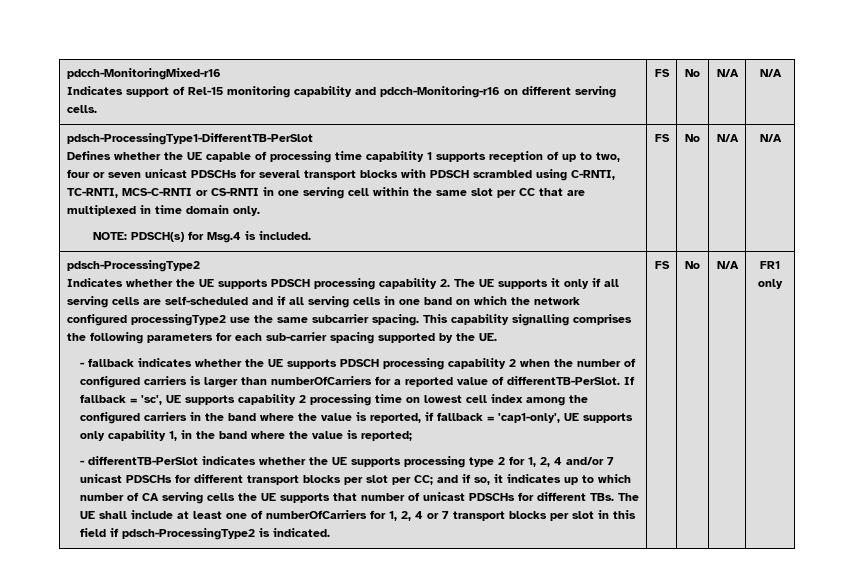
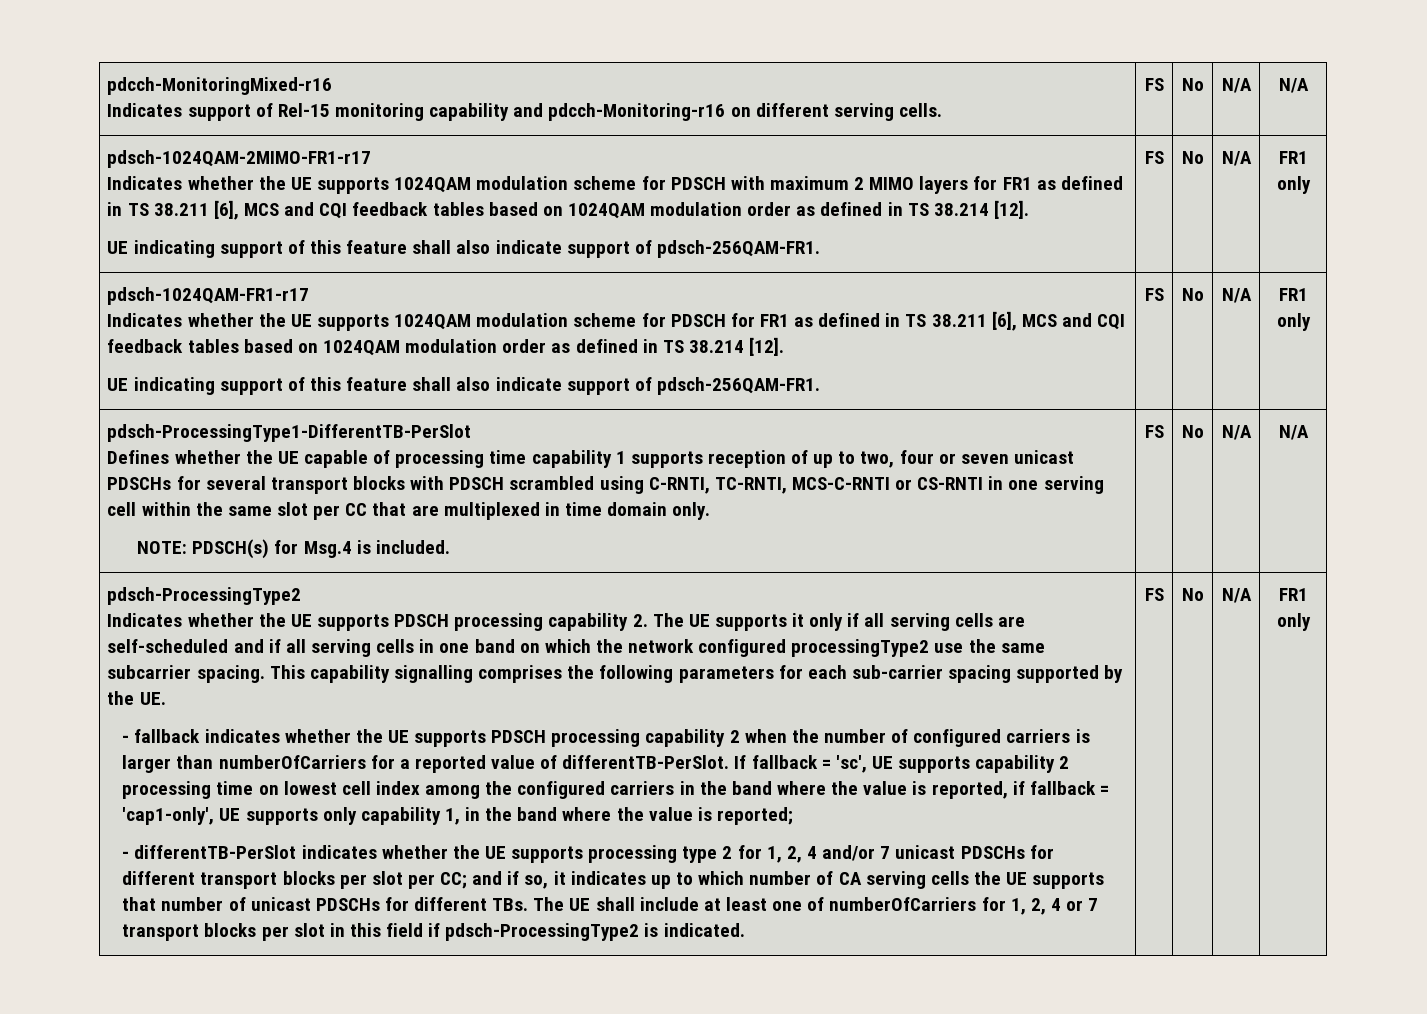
+ pdsch-1024QAM-2MIMO-FR1-r17
+ Indicates whether the UE supports 1024QAM modulation scheme for PDSCH with maximum 2 MIMO layers for FR1 as defined in TS 38.211 [6], MCS and CQI feedback tables based on 1024QAM modulation order as defined in TS 38.214 [12].
+ UE indicating support of this feature shall also indicate support of pdsch-256QAM-FR1. | FS | No | N/A | FR1 only
+ pdsch-1024QAM-FR1-r17
+ Indicates whether the UE supports 1024QAM modulation scheme for PDSCH for FR1 as defined in TS 38.211 [6], MCS and CQI feedback tables based on 1024QAM modulation order as defined in TS 38.214 [12].
+ UE indicating support of this feature shall also indicate support of pdsch-256QAM-FR1. | FS | No | N/A | FR1 only

